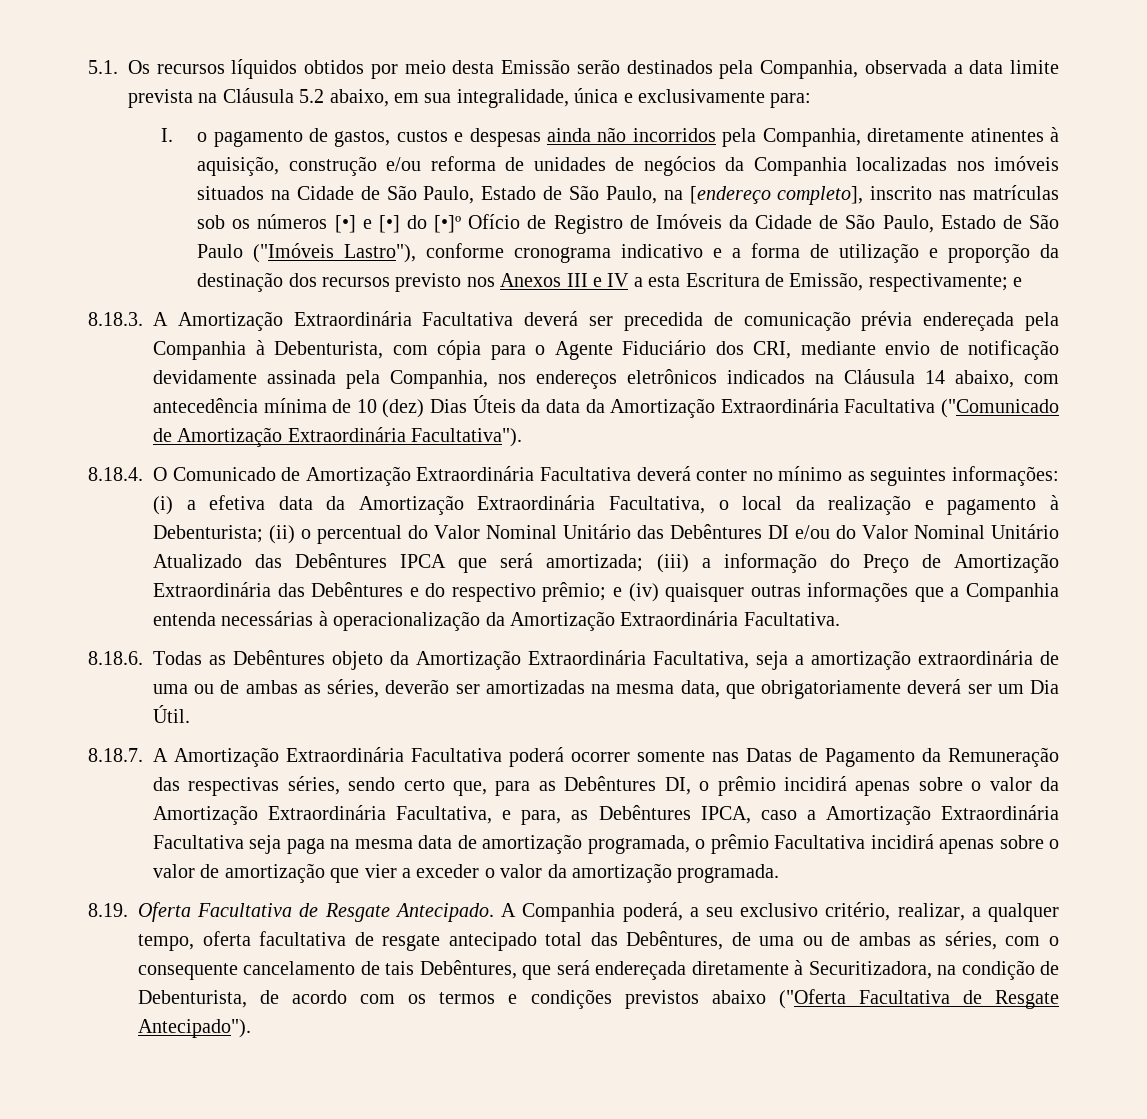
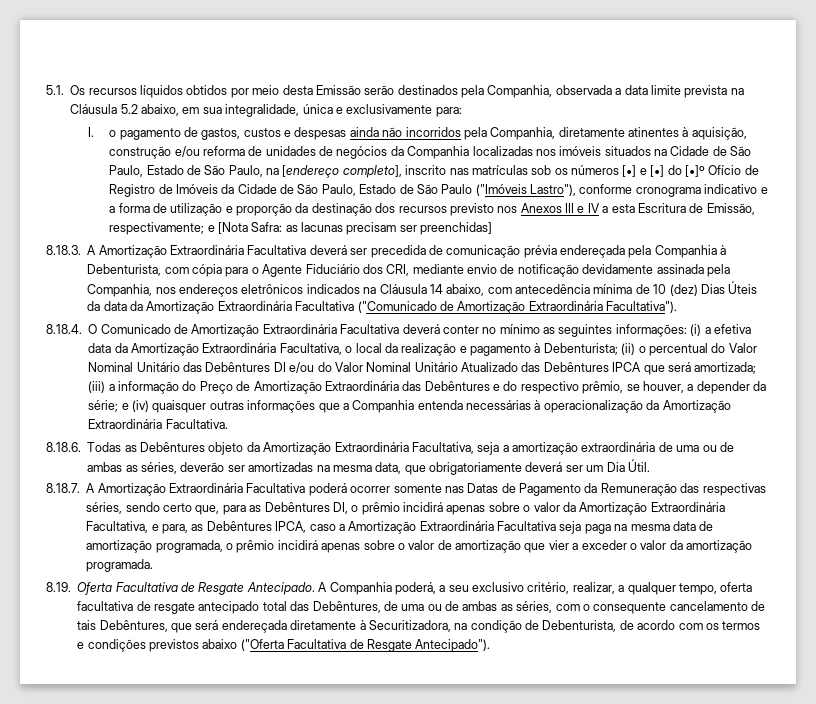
- I. o pagamento de gastos, custos e despesas ainda não incorridos pela Companhia, diretamente atinentes à aquisição, construção e/ou reforma de unidades de negócios da Companhia localizadas nos imóveis situados na Cidade de São Paulo, Estado de São Paulo, na [endereço completo], inscrito nas matrículas sob os números [•] e [•] do [•]º Ofício de Registro de Imóveis da Cidade de São Paulo, Estado de São Paulo ("Imóveis Lastro"), conforme cronograma indicativo e a forma de utilização e proporção da destinação dos recursos previsto nos Anexos III e IV a esta Escritura de Emissão, respectivamente; e
+ I. o pagamento de gastos, custos e despesas ainda não incorridos pela Companhia, diretamente atinentes à aquisição, construção e/ou reforma de unidades de negócios da Companhia localizadas nos imóveis situados na Cidade de São Paulo, Estado de São Paulo, na [endereço completo], inscrito nas matrículas sob os números [•] e [•] do [•]º Ofício de Registro de Imóveis da Cidade de São Paulo, Estado de São Paulo ("Imóveis Lastro"), conforme cronograma indicativo e a forma de utilização e proporção da destinação dos recursos previsto nos Anexos III e IV a esta Escritura de Emissão, respectivamente; e [Nota Safra: as lacunas precisam ser preenchidas]
- (iii) a informação do Preço de Amortização Extraordinária das Debêntures e do respectivo prêmio;
+ (iii) a informação do Preço de Amortização Extraordinária das Debêntures e do respectivo prêmio, se houver, a depender da série;
- 8.18.7. A Amortização Extraordinária Facultativa poderá ocorrer somente nas Datas de Pagamento da Remuneração das respectivas séries, sendo certo que, para as Debêntures DI, o prêmio incidirá apenas sobre o valor da Amortização Extraordinária Facultativa, e para, as Debêntures IPCA, caso a Amortização Extraordinária Facultativa seja paga na mesma data de amortização programada, o prêmio Facultativa incidirá apenas sobre o valor de amortização que vier a exceder o valor da amortização programada.
+ 8.18.7. A Amortização Extraordinária Facultativa poderá ocorrer somente nas Datas de Pagamento da Remuneração das respectivas séries, sendo certo que, para as Debêntures DI, o prêmio incidirá apenas sobre o valor da Amortização Extraordinária Facultativa, e para, as Debêntures IPCA, caso a Amortização Extraordinária Facultativa seja paga na mesma data de amortização programada, o prêmio incidirá apenas sobre o valor de amortização que vier a exceder o valor da amortização programada.

